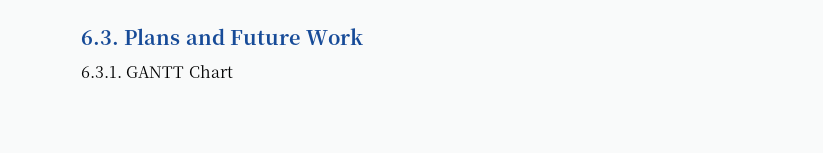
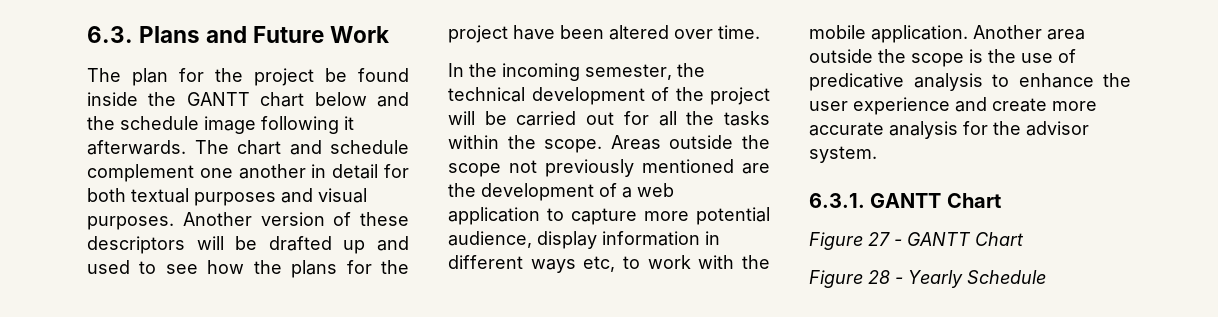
+ The plan for the project be found inside the GANTT chart below and the schedule image following it afterwards. The chart and schedule complement one another in detail for both textual purposes and visual purposes. Another version of these descriptors will be drafted up and used to see how the plans for the project have been altered over time.
+ In the incoming semester, the technical development of the project will be carried out for all the tasks within the scope. Areas outside the scope not previously mentioned are the development of a web application to capture more potential audience, display information in different ways etc, to work with the mobile application. Another area outside the scope is the use of predicative analysis to enhance the user experience and create more accurate analysis for the advisor system.
  6.3.1. GANTT Chart
+ Figure 27 - GANTT Chart
+ Figure 28 - Yearly Schedule

